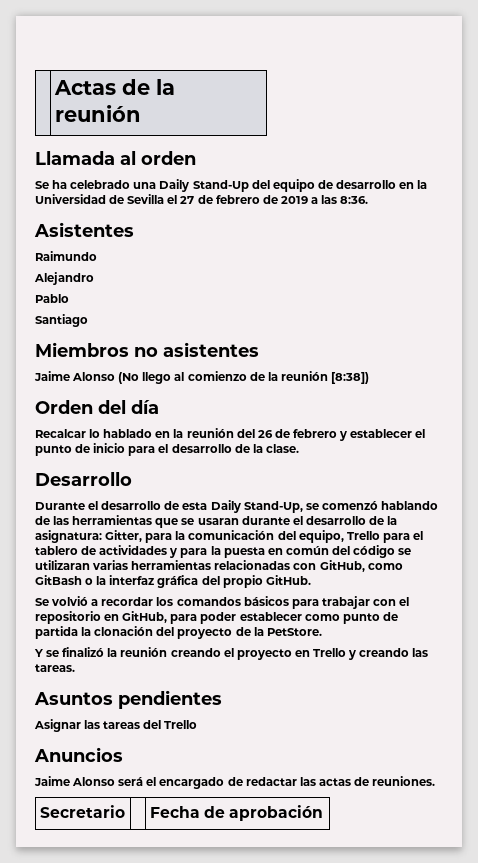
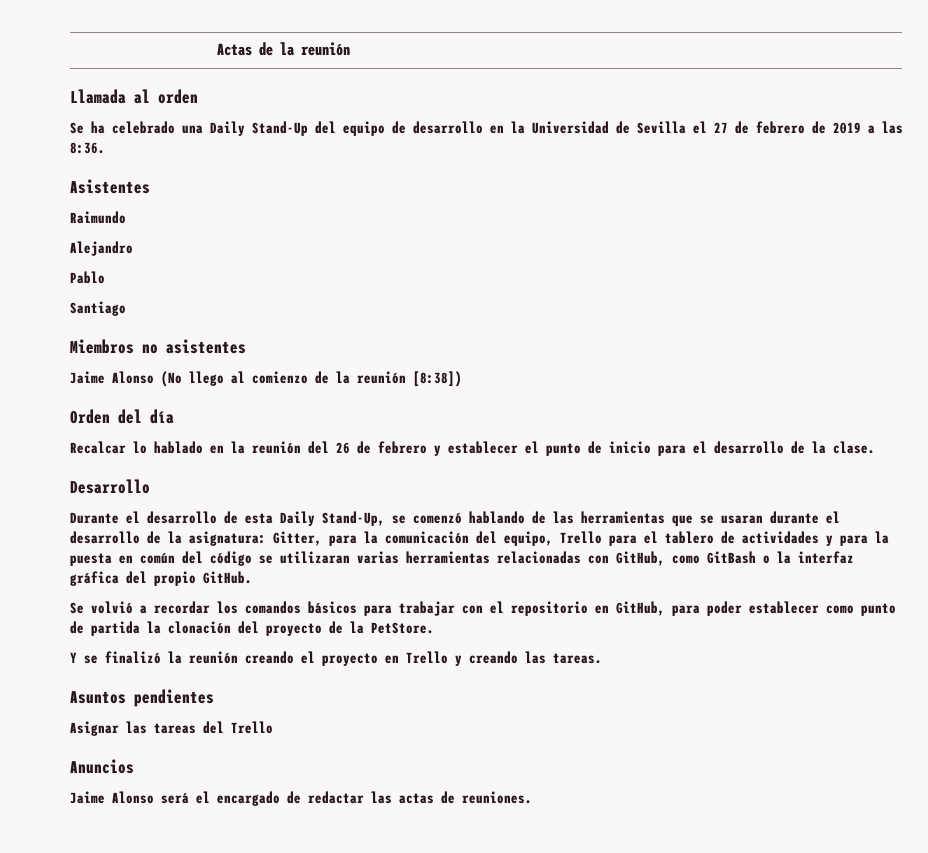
- Secretario | | Fecha de aprobación

